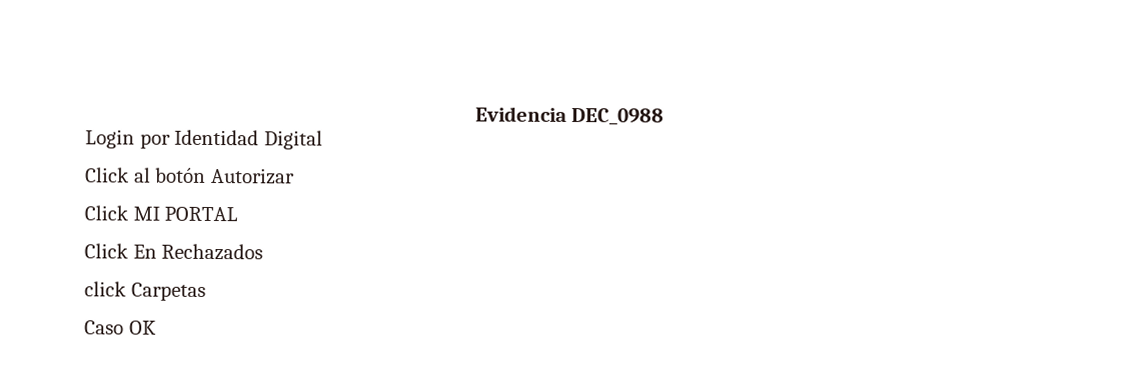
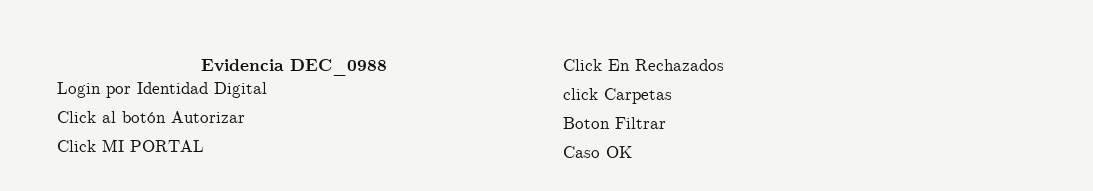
+ Boton Filtrar

